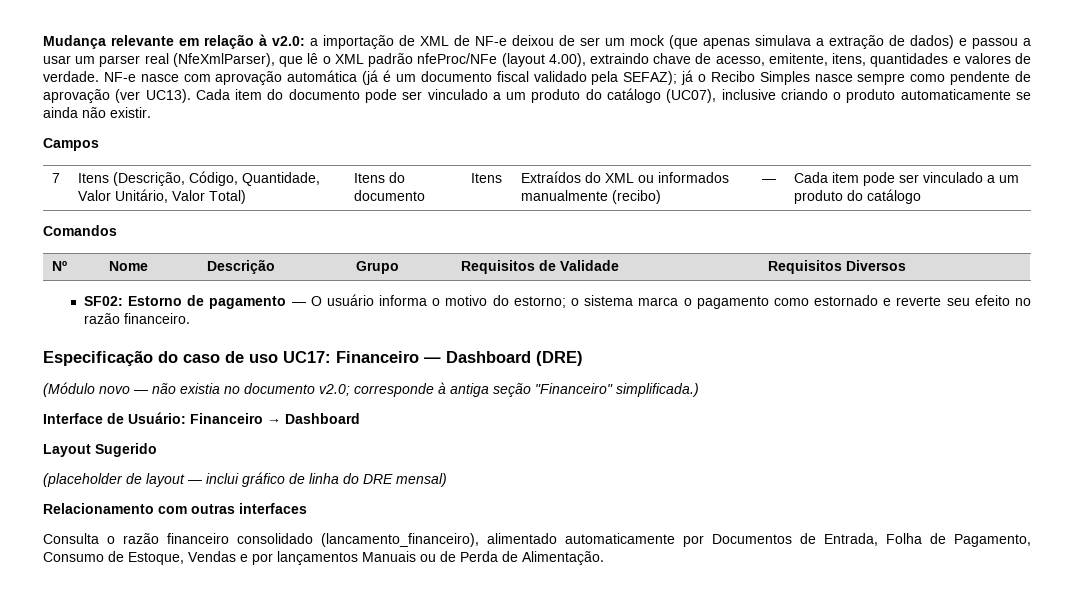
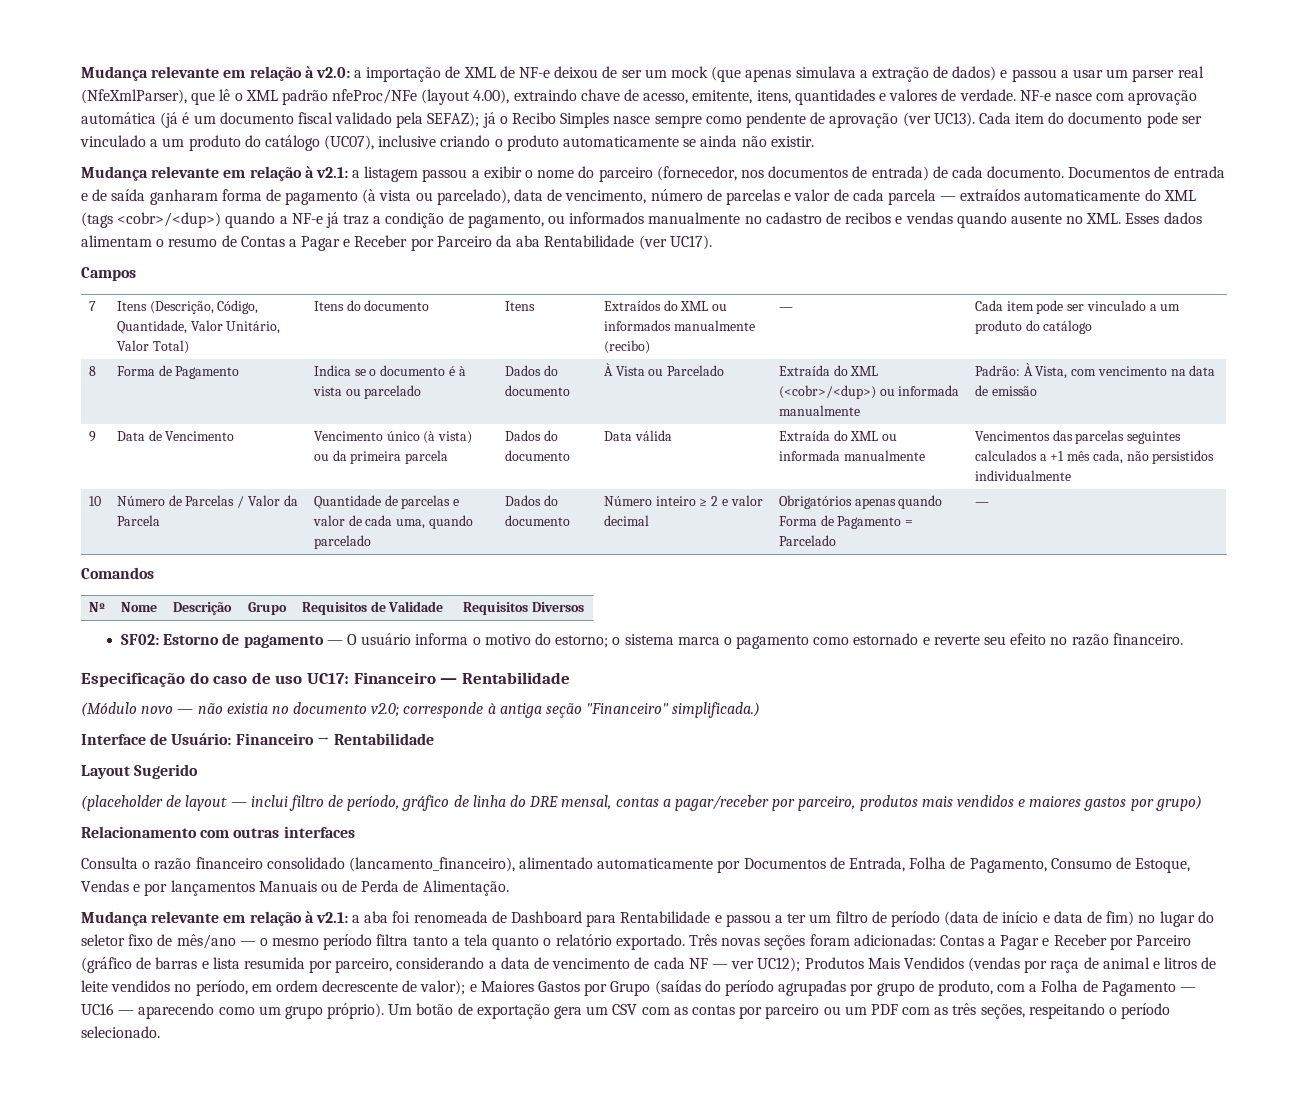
+ Mudança relevante em relação à v2.1: a listagem passou a exibir o nome do parceiro (fornecedor, nos documentos de entrada) de cada documento. Documentos de entrada e de saída ganharam forma de pagamento (à vista ou parcelado), data de vencimento, número de parcelas e valor de cada parcela — extraídos automaticamente do XML (tags <cobr>/<dup>) quando a NF-e já traz a condição de pagamento, ou informados manualmente no cadastro de recibos e vendas quando ausente no XML. Esses dados alimentam o resumo de Contas a Pagar e Receber por Parceiro da aba Rentabilidade (ver UC17).
+ 8 | Forma de Pagamento | Indica se o documento é à vista ou parcelado | Dados do documento | À Vista ou Parcelado | Extraída do XML (<cobr>/<dup>) ou informada manualmente | Padrão: À Vista, com vencimento na data de emissão
+ 9 | Data de Vencimento | Vencimento único (à vista) ou da primeira parcela | Dados do documento | Data válida | Extraída do XML ou informada manualmente | Vencimentos das parcelas seguintes calculados a +1 mês cada, não persistidos individualmente
+ 10 | Número de Parcelas / Valor da Parcela | Quantidade de parcelas e valor de cada uma, quando parcelado | Dados do documento | Número inteiro ≥ 2 e valor decimal | Obrigatórios apenas quando Forma de Pagamento = Parcelado | —
- Especificação do caso de uso UC17: Financeiro — Dashboard (DRE)
+ Especificação do caso de uso UC17: Financeiro — Rentabilidade
- Interface de Usuário: Financeiro → Dashboard
+ Interface de Usuário: Financeiro → Rentabilidade
- (placeholder de layout — inclui gráfico de linha do DRE mensal)
+ (placeholder de layout — inclui filtro de período, gráfico de linha do DRE mensal, contas a pagar/receber por parceiro, produtos mais vendidos e maiores gastos por grupo)
+ Mudança relevante em relação à v2.1: a aba foi renomeada de Dashboard para Rentabilidade e passou a ter um filtro de período (data de início e data de fim) no lugar do seletor fixo de mês/ano — o mesmo período filtra tanto a tela quanto o relatório exportado. Três novas seções foram adicionadas: Contas a Pagar e Receber por Parceiro (gráfico de barras e lista resumida por parceiro, considerando a data de vencimento de cada NF — ver UC12); Produtos Mais Vendidos (vendas por raça de animal e litros de leite vendidos no período, em ordem decrescente de valor); e Maiores Gastos por Grupo (saídas do período agrupadas por grupo de produto, com a Folha de Pagamento — UC16 — aparecendo como um grupo próprio). Um botão de exportação gera um CSV com as contas por parceiro ou um PDF com as três seções, respeitando o período selecionado.

